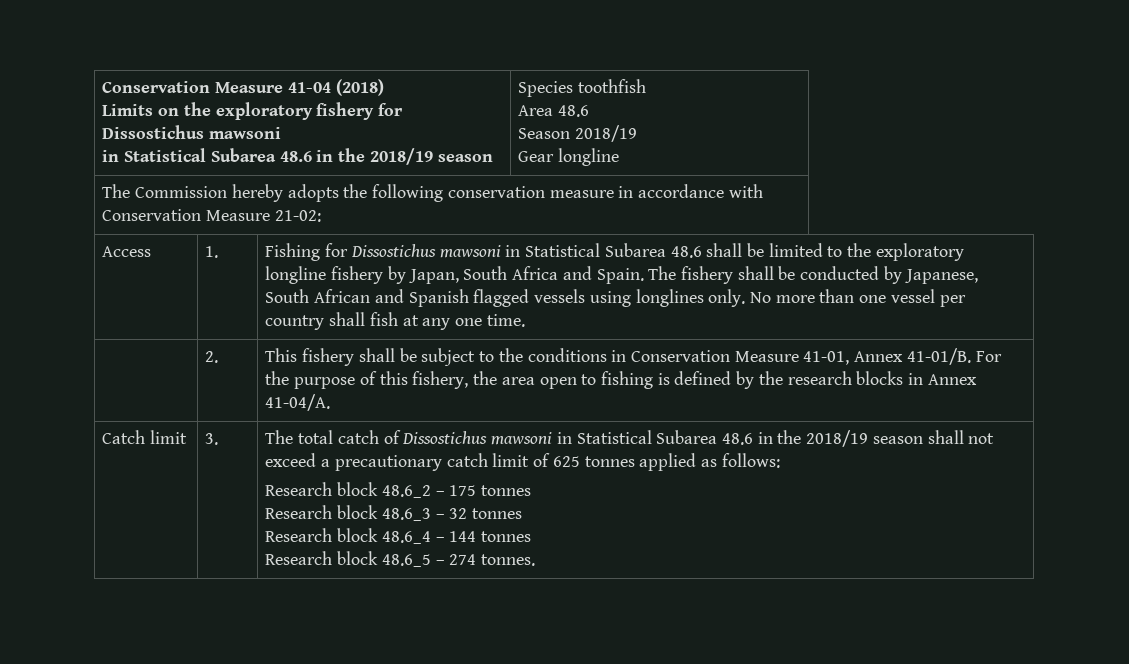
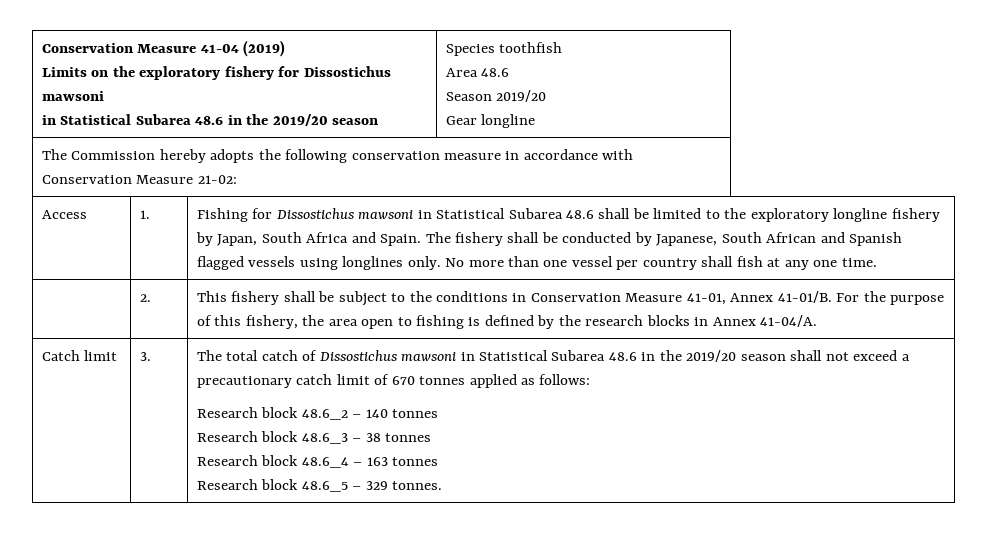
- Conservation Measure 41-04 (2018)
+ Conservation Measure 41-04 (2019)
  Limits on the exploratory fishery for Dissostichus mawsoni
- in Statistical Subarea 48.6 in the 2018/19 season | Species toothfish
+ in Statistical Subarea 48.6 in the 2019/20 season | Species toothfish
  Area 48.6
- Season 2018/19
+ Season 2019/20
- The total catch of Dissostichus mawsoni in Statistical Subarea 48.6 in the 2018/19 season shall not exceed a precautionary catch limit of 625 tonnes applied as follows:
+ The total catch of Dissostichus mawsoni in Statistical Subarea 48.6 in the 2019/20 season shall not exceed a precautionary catch limit of 670 tonnes applied as follows:
- Research block 48.6_2 – 175 tonnes
+ Research block 48.6_2 – 140 tonnes
- Research block 48.6_3 – 32 tonnes
+ Research block 48.6_3 – 38 tonnes
- Research block 48.6_4 – 144 tonnes
+ Research block 48.6_4 – 163 tonnes
- Research block 48.6_5 – 274 tonnes.
+ Research block 48.6_5 – 329 tonnes.

